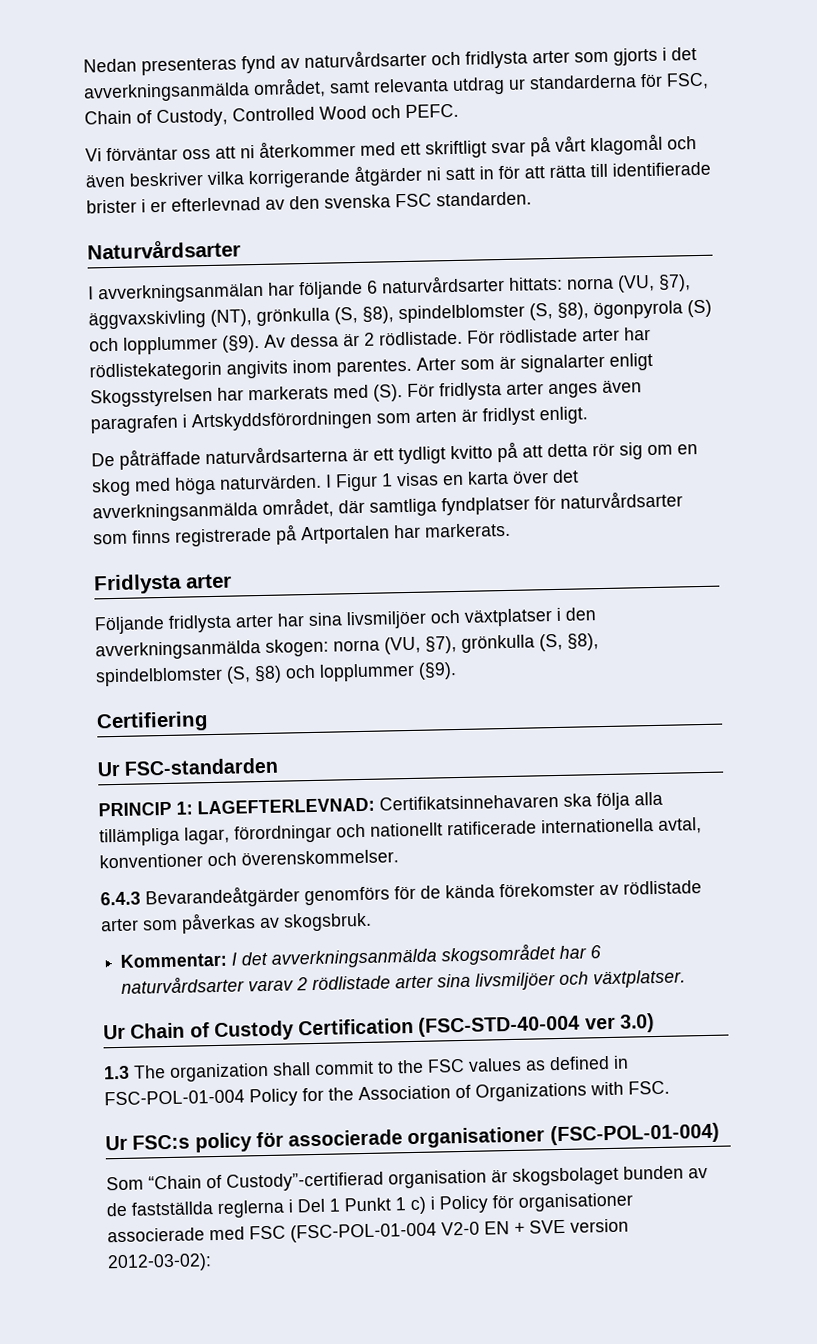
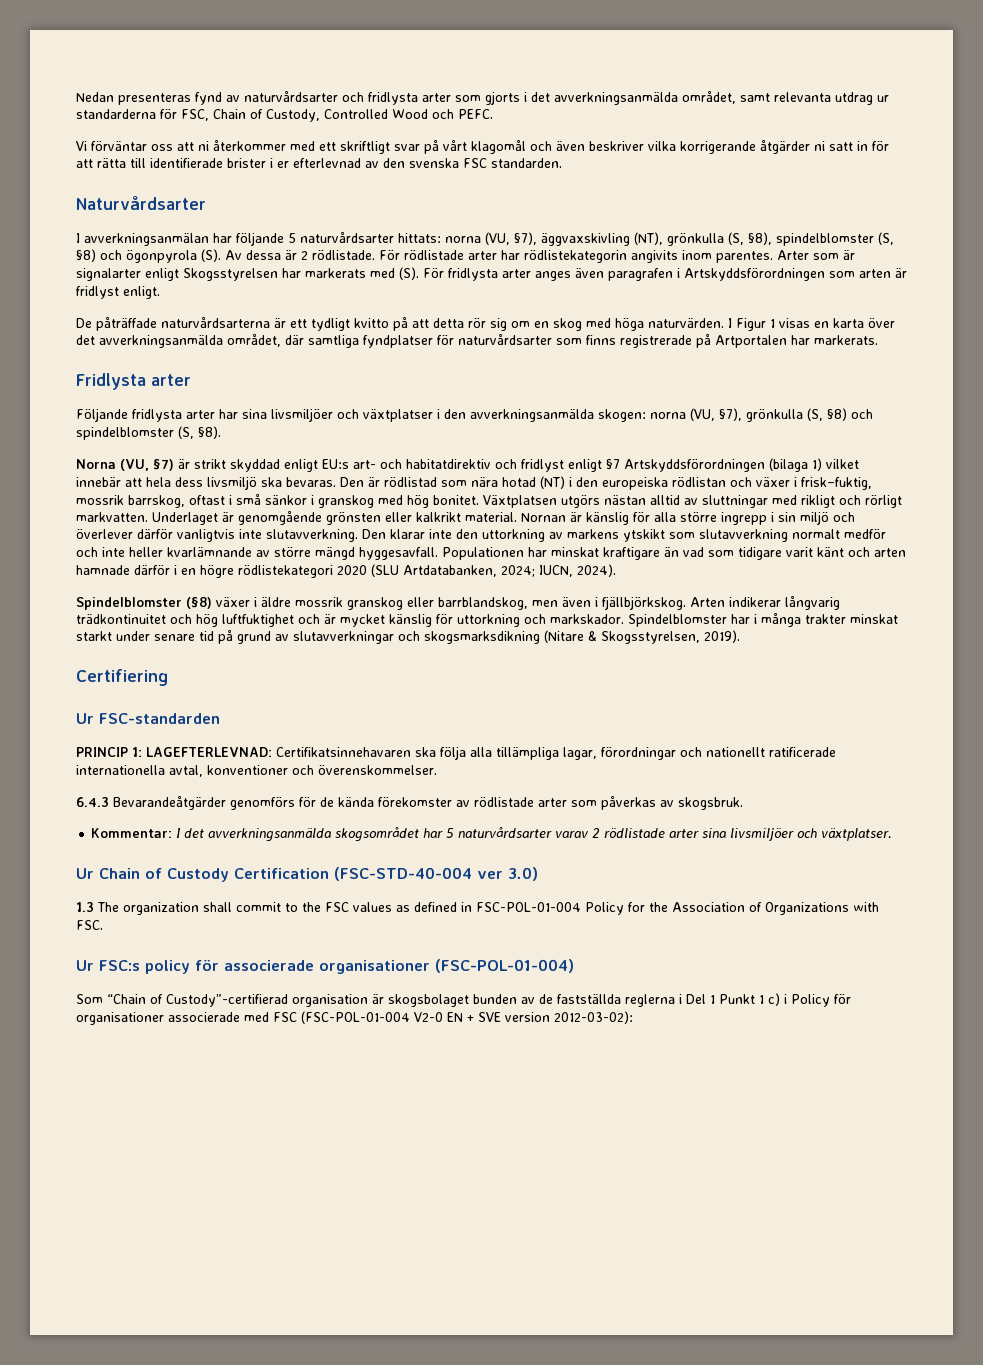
- I avverkningsanmälan har följande 6 naturvårdsarter hittats: norna (VU, §7), äggvaxskivling (NT), grönkulla (S, §8), spindelblomster (S, §8), ögonpyrola (S) och lopplummer (§9). Av dessa är 2 rödlistade.
+ I avverkningsanmälan har följande 5 naturvårdsarter hittats: norna (VU, §7), äggvaxskivling (NT), grönkulla (S, §8), spindelblomster (S, §8) och ögonpyrola (S). Av dessa är 2 rödlistade.
- Följande fridlysta arter har sina livsmiljöer och växtplatser i den avverkningsanmälda skogen: norna (VU, §7), grönkulla (S, §8), spindelblomster (S, §8) och lopplummer (§9).
+ Följande fridlysta arter har sina livsmiljöer och växtplatser i den avverkningsanmälda skogen: norna (VU, §7), grönkulla (S, §8) och spindelblomster (S, §8).
+ Norna (VU, §7) är strikt skyddad enligt EU:s art- och habitatdirektiv och fridlyst enligt §7 Artskyddsförordningen (bilaga 1) vilket innebär att hela dess livsmiljö ska bevaras. Den är rödlistad som nära hotad (NT) i den europeiska rödlistan och växer i frisk–fuktig, mossrik barrskog, oftast i små sänkor i granskog med hög bonitet. Växtplatsen utgörs nästan alltid av sluttningar med rikligt och rörligt markvatten. Underlaget är genomgående grönsten eller kalkrikt material. Nornan är känslig för alla större ingrepp i sin miljö och överlever därför vanligtvis inte slutavverkning. Den klarar inte den uttorkning av markens ytskikt som slutavverkning normalt medför och inte heller kvarlämnande av större mängd hyggesavfall. Populationen har minskat kraftigare än vad som tidigare varit känt och arten hamnade därför i en högre rödlistekategori 2020 (SLU Artdatabanken, 2024; IUCN, 2024).
+ Spindelblomster (§8) växer i äldre mossrik granskog eller barrblandskog, men även i fjällbjörkskog. Arten indikerar långvarig trädkontinuitet och hög luftfuktighet och är mycket känslig för uttorkning och markskador. Spindelblomster har i många trakter minskat starkt under senare tid på grund av slutavverkningar och skogsmarksdikning (Nitare & Skogsstyrelsen, 2019).
- Kommentar: I det avverkningsanmälda skogsområdet har 6 naturvårdsarter varav 2 rödlistade arter sina livsmiljöer och växtplatser.
+ Kommentar: I det avverkningsanmälda skogsområdet har 5 naturvårdsarter varav 2 rödlistade arter sina livsmiljöer och växtplatser.

